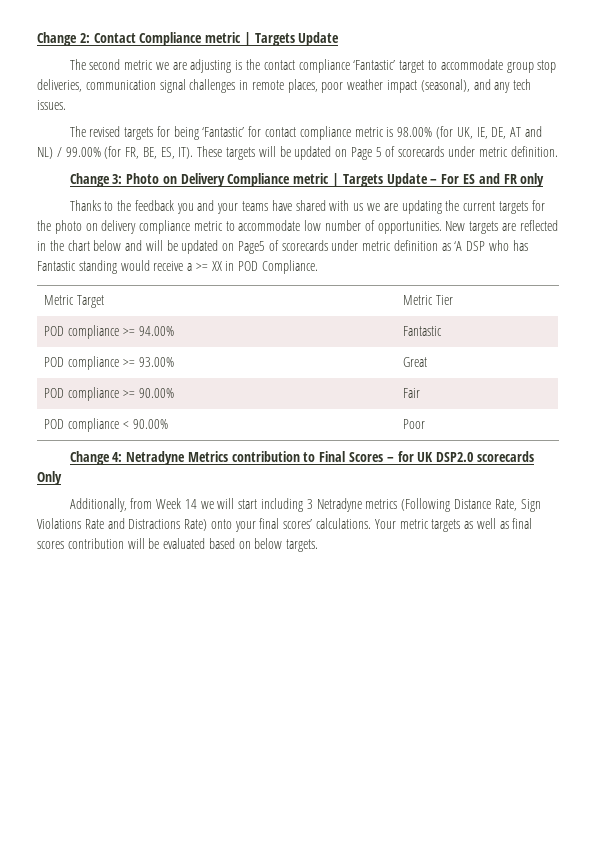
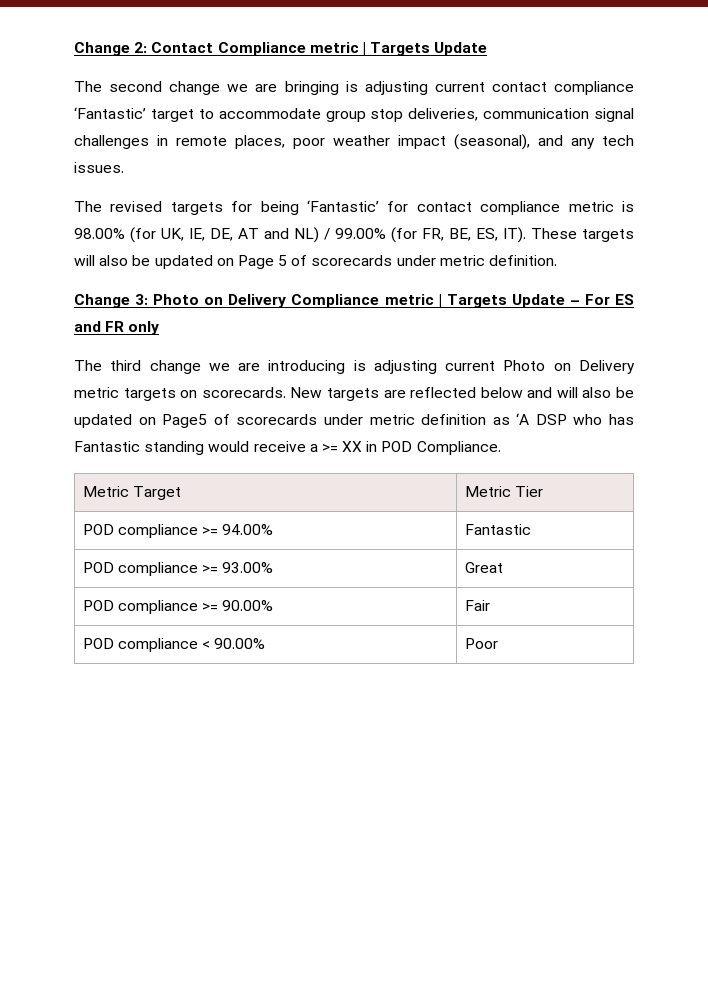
- The second metric we are adjusting is the contact compliance ‘Fantastic’ target to accommodate group stop deliveries, communication signal challenges in remote places, poor weather impact (seasonal), and any tech issues.
+ The second change we are bringing is adjusting current contact compliance ‘Fantastic’ target to accommodate group stop deliveries, communication signal challenges in remote places, poor weather impact (seasonal), and any tech issues.
- The revised targets for being ‘Fantastic’ for contact compliance metric is 98.00% (for UK, IE, DE, AT and NL) / 99.00% (for FR, BE, ES, IT). These targets will be updated on Page 5 of scorecards under metric definition.
+ The revised targets for being ‘Fantastic’ for contact compliance metric is 98.00% (for UK, IE, DE, AT and NL) / 99.00% (for FR, BE, ES, IT). These targets will also be updated on Page 5 of scorecards under metric definition.
- Thanks to the feedback you and your teams have shared with us we are updating the current targets for the photo on delivery compliance metric to accommodate low number of opportunities.
+ The third change we are introducing is adjusting current Photo on Delivery metric targets on scorecards.
- New targets are reflected in the chart below and will be updated on Page5 of scorecards under metric definition as ‘A DSP who has Fantastic standing would receive a >= XX in POD Compliance.
+ New targets are reflected below and will also be updated on Page5 of scorecards under metric definition as ‘A DSP who has Fantastic standing would receive a >= XX in POD Compliance.
- Change 4: Netradyne Metrics contribution to Final Scores – for UK DSP2.0 scorecards Only
- Additionally, from Week 14 we will start including 3 Netradyne metrics (Following Distance Rate, Sign Violations Rate and Distractions Rate) onto your final scores’ calculations. Your metric targets as well as final scores contribution will be evaluated based on below targets.

